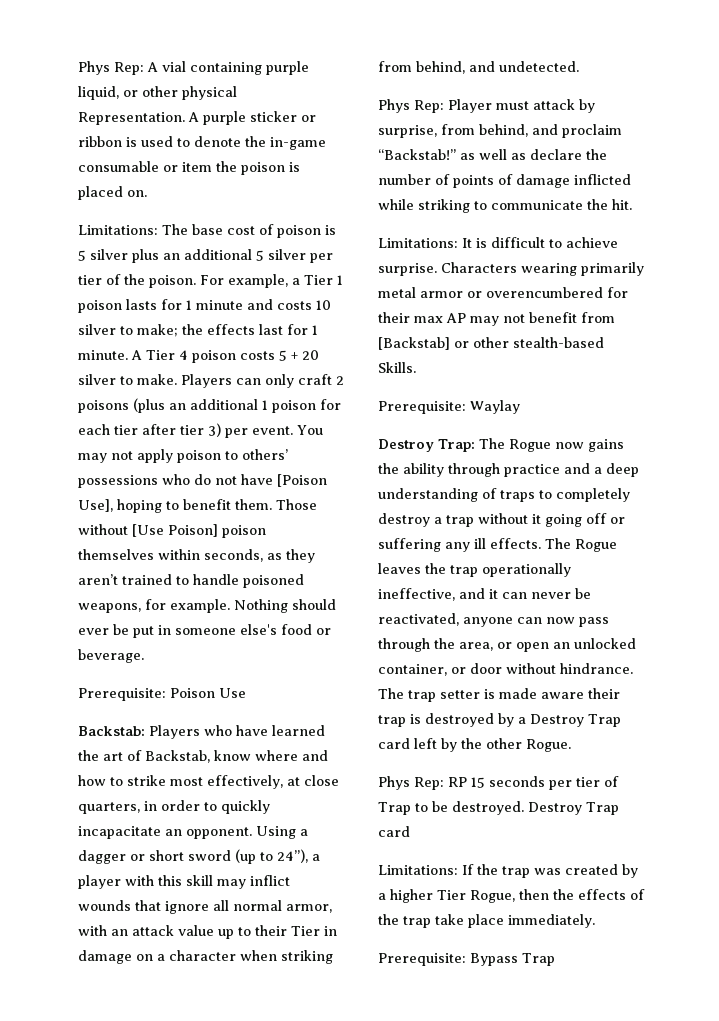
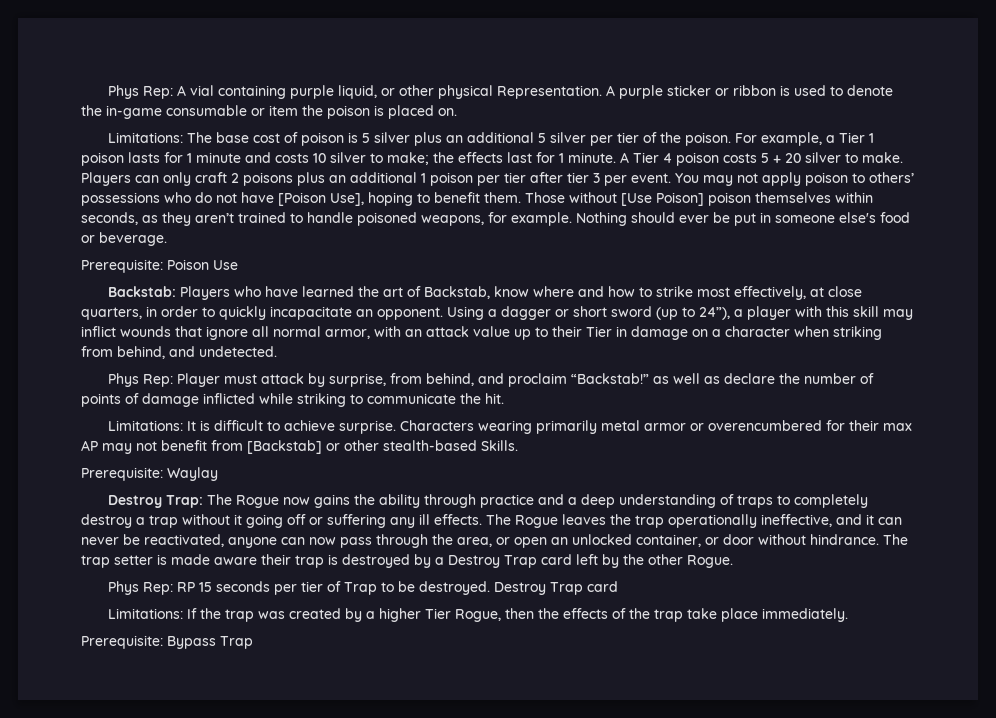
- Players can only craft 2 poisons (plus an additional 1 poison for each tier after tier 3) per event.
+ Players can only craft 2 poisons plus an additional 1 poison per tier after tier 3 per event.

